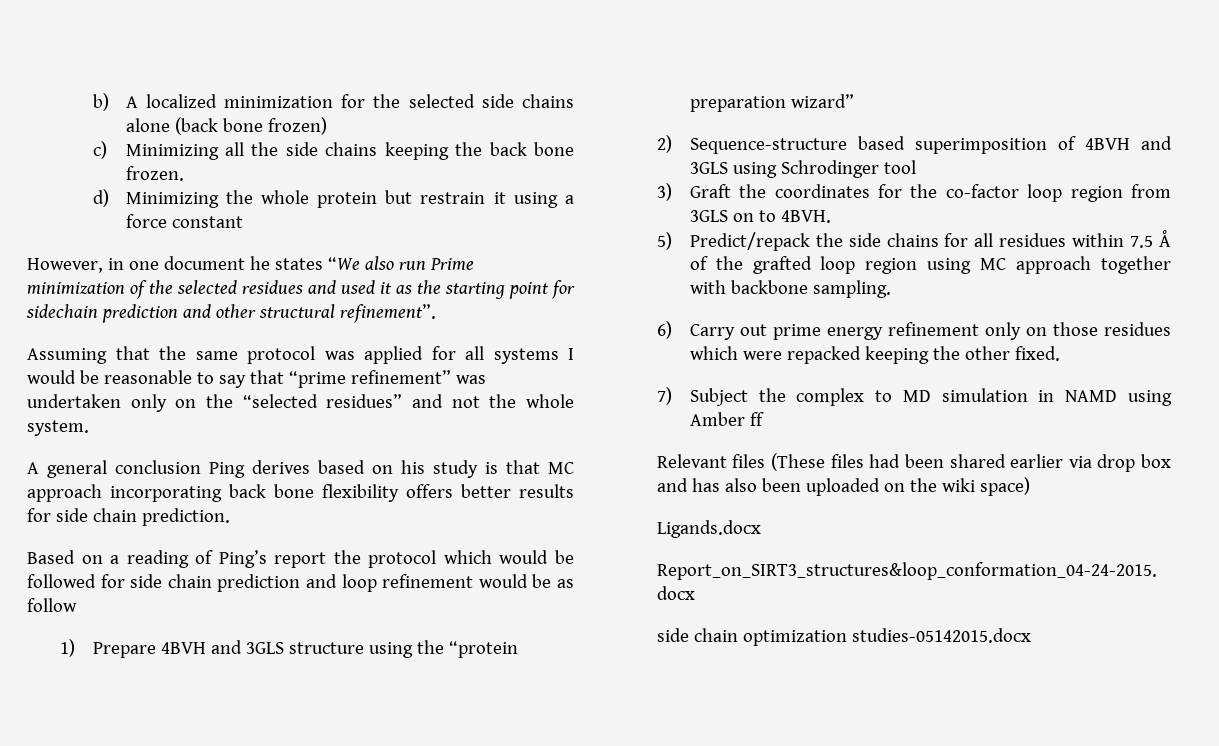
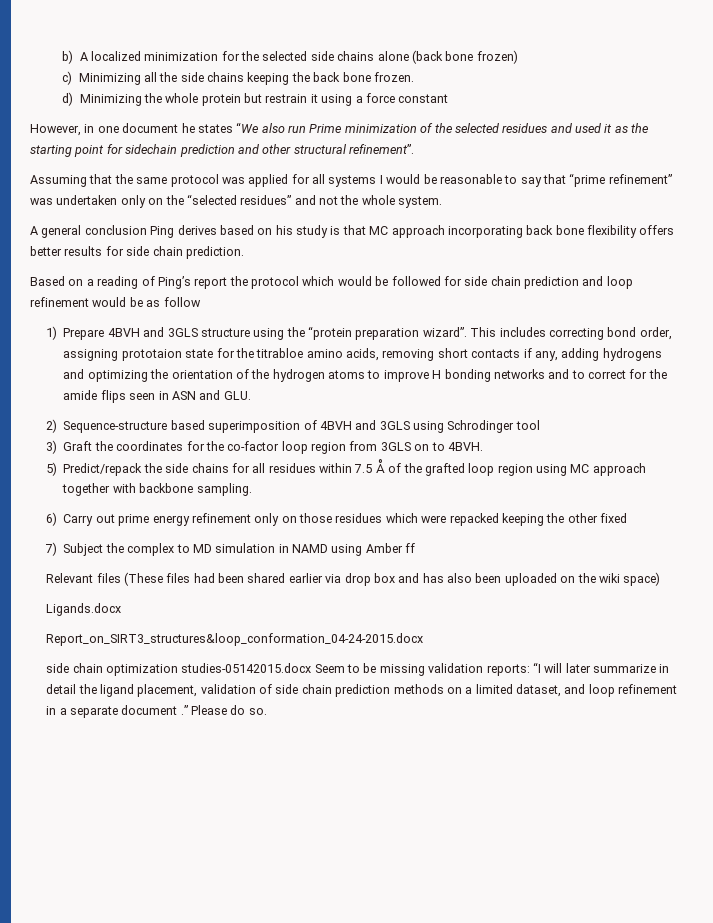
- 1) Prepare 4BVH and 3GLS structure using the “protein preparation wizard”
+ 1) Prepare 4BVH and 3GLS structure using the “protein preparation wizard”. This includes correcting bond order, assigning prototaion state for the titrabloe amino acids, removing short contacts if any, adding hydrogens and optimizing the orientation of the hydrogen atoms to improve H bonding networks and to correct for the amide flips seen in ASN and GLU.
- 6) Carry out prime energy refinement only on those residues which were repacked keeping the other fixed.
+ 6) Carry out prime energy refinement only on those residues which were repacked keeping the other fixed
- side chain optimization studies-05142015.docx
+ side chain optimization studies-05142015.docx Seem to be missing validation reports: “I will later summarize in detail the ligand placement, validation of side chain prediction methods on a limited dataset, and loop refinement in a separate document .” Please do so.

